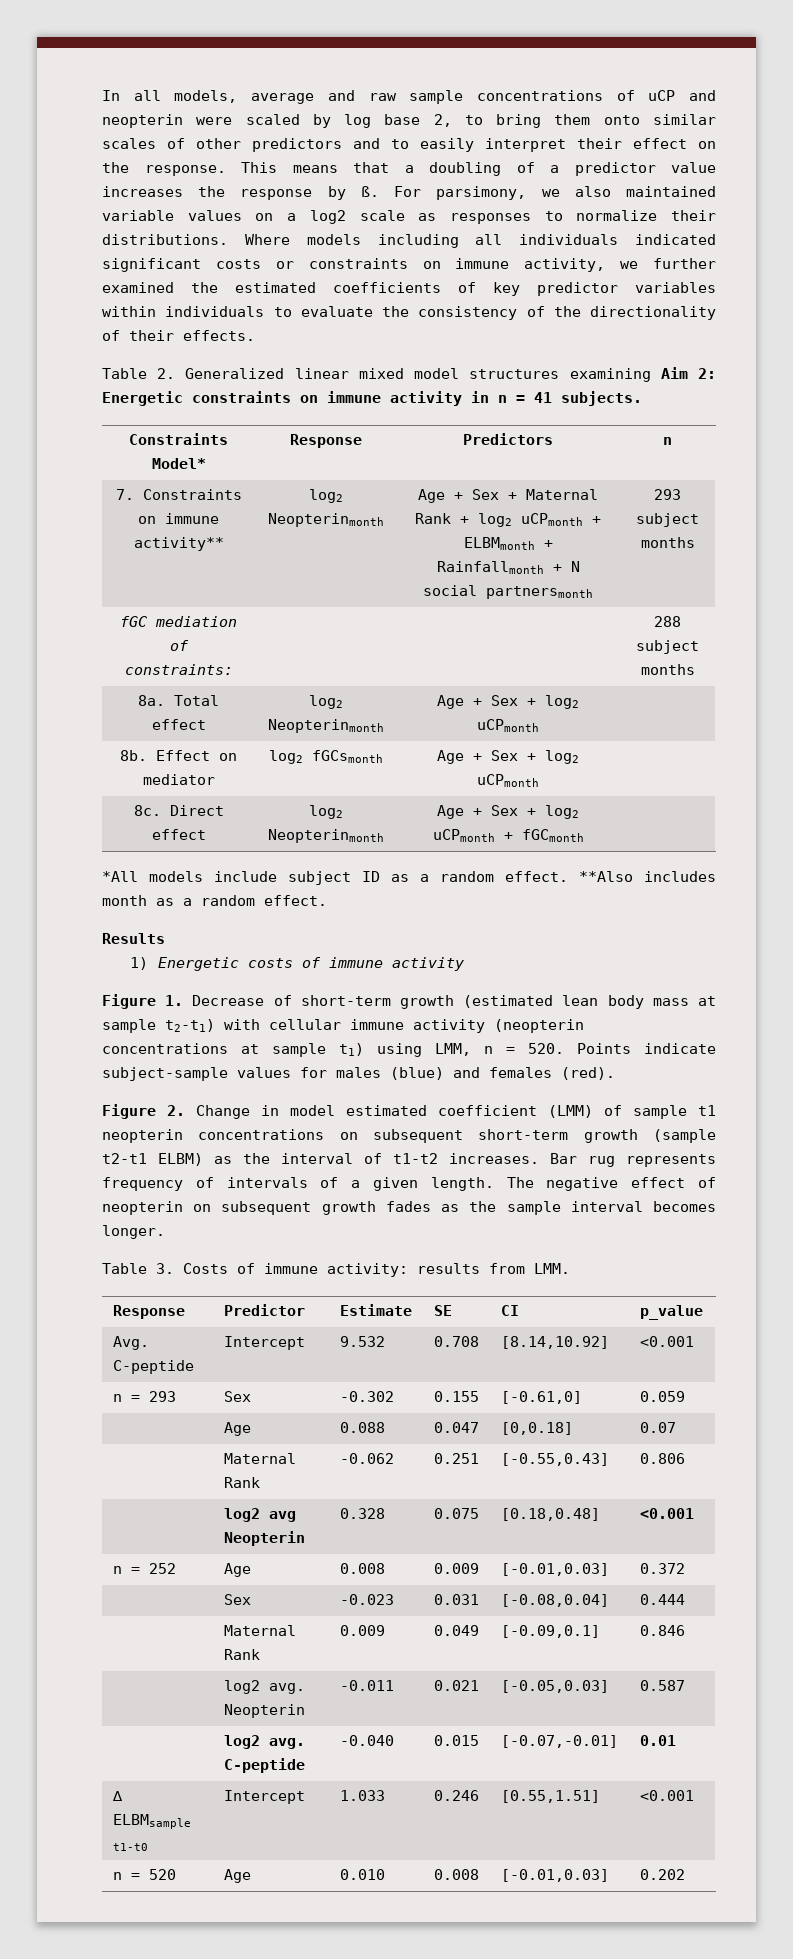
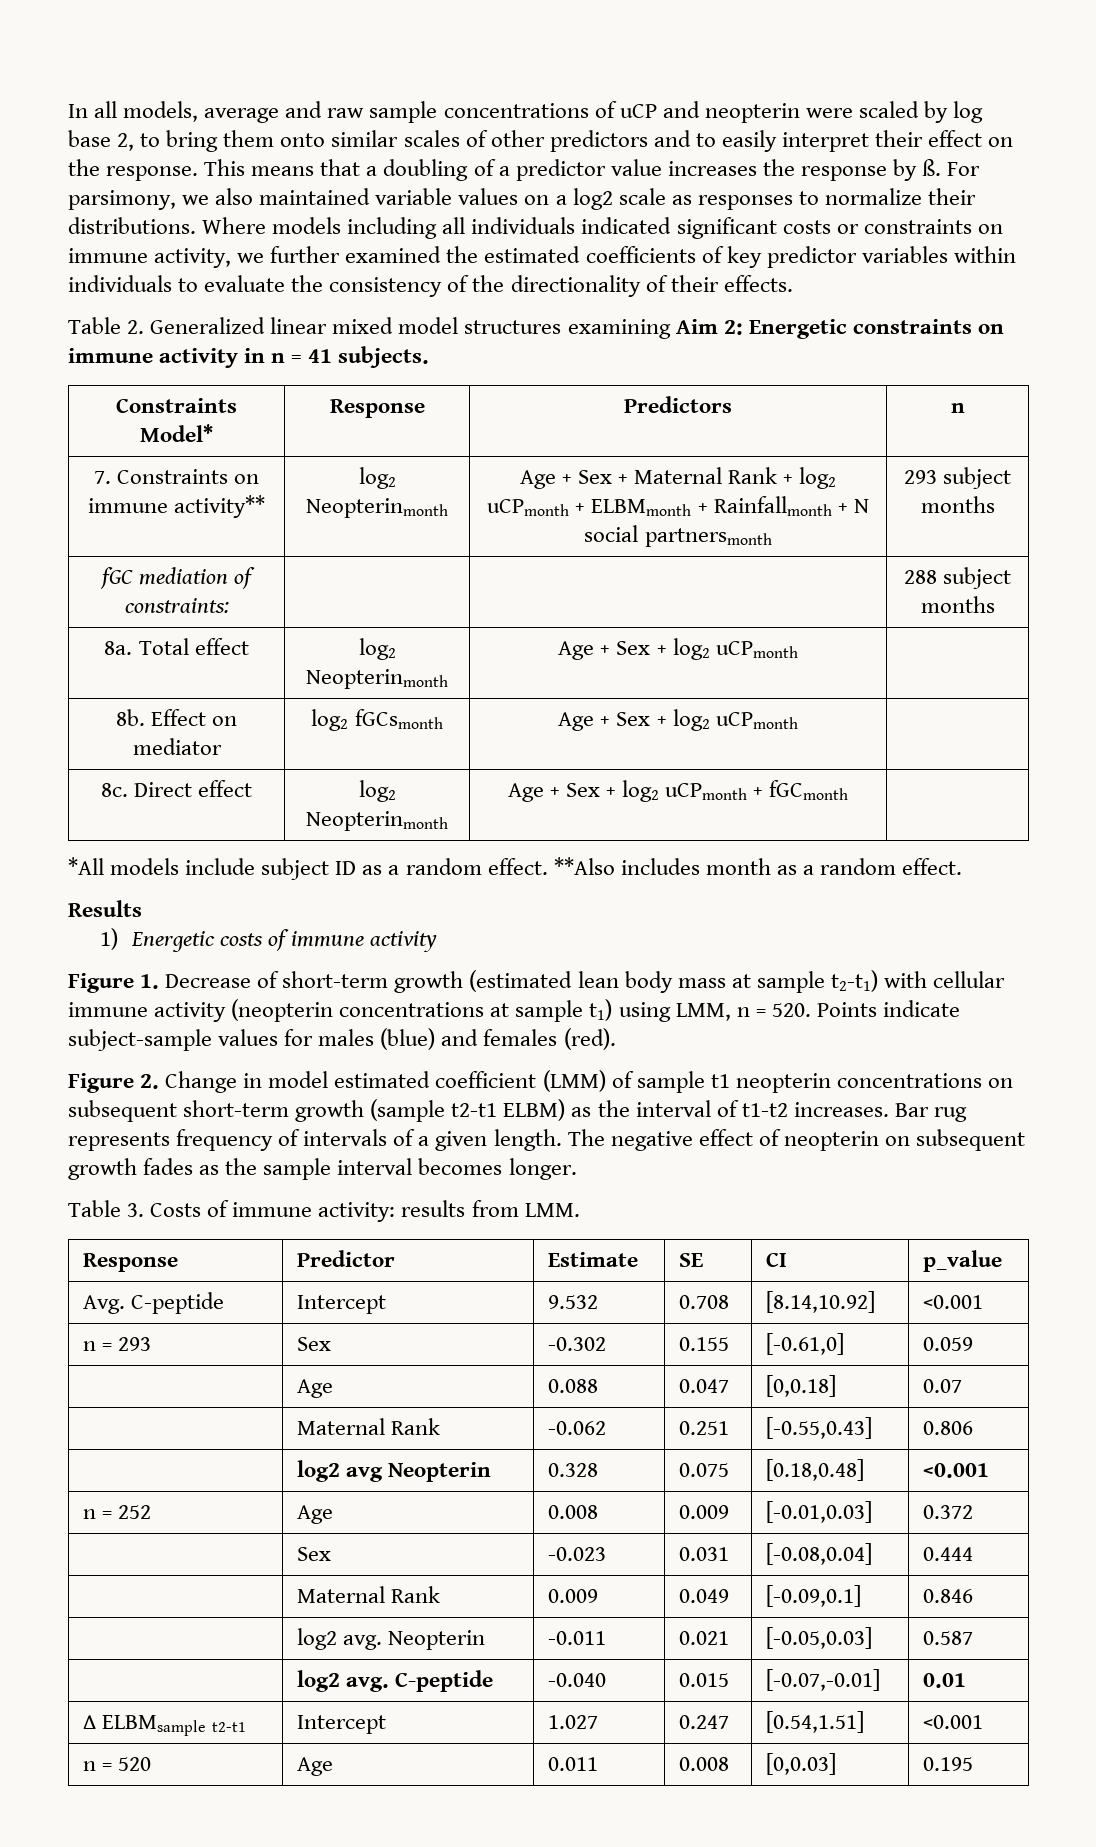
- ∆ ELBMsample t1-t0 | Intercept | 1.033 | 0.246 | [0.55,1.51] | <0.001
+ ∆ ELBMsample t2-t1 | Intercept | 1.027 | 0.247 | [0.54,1.51] | <0.001
- n = 520 | Age | 0.010 | 0.008 | [-0.01,0.03] | 0.202
+ n = 520 | Age | 0.011 | 0.008 | [0,0.03] | 0.195

